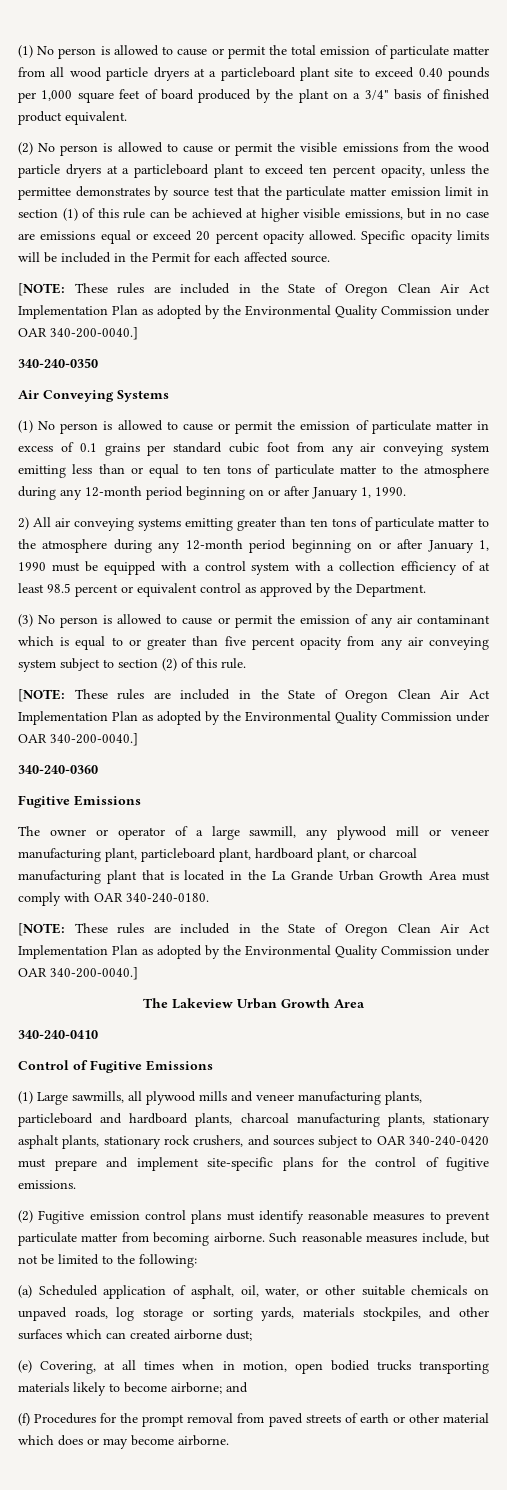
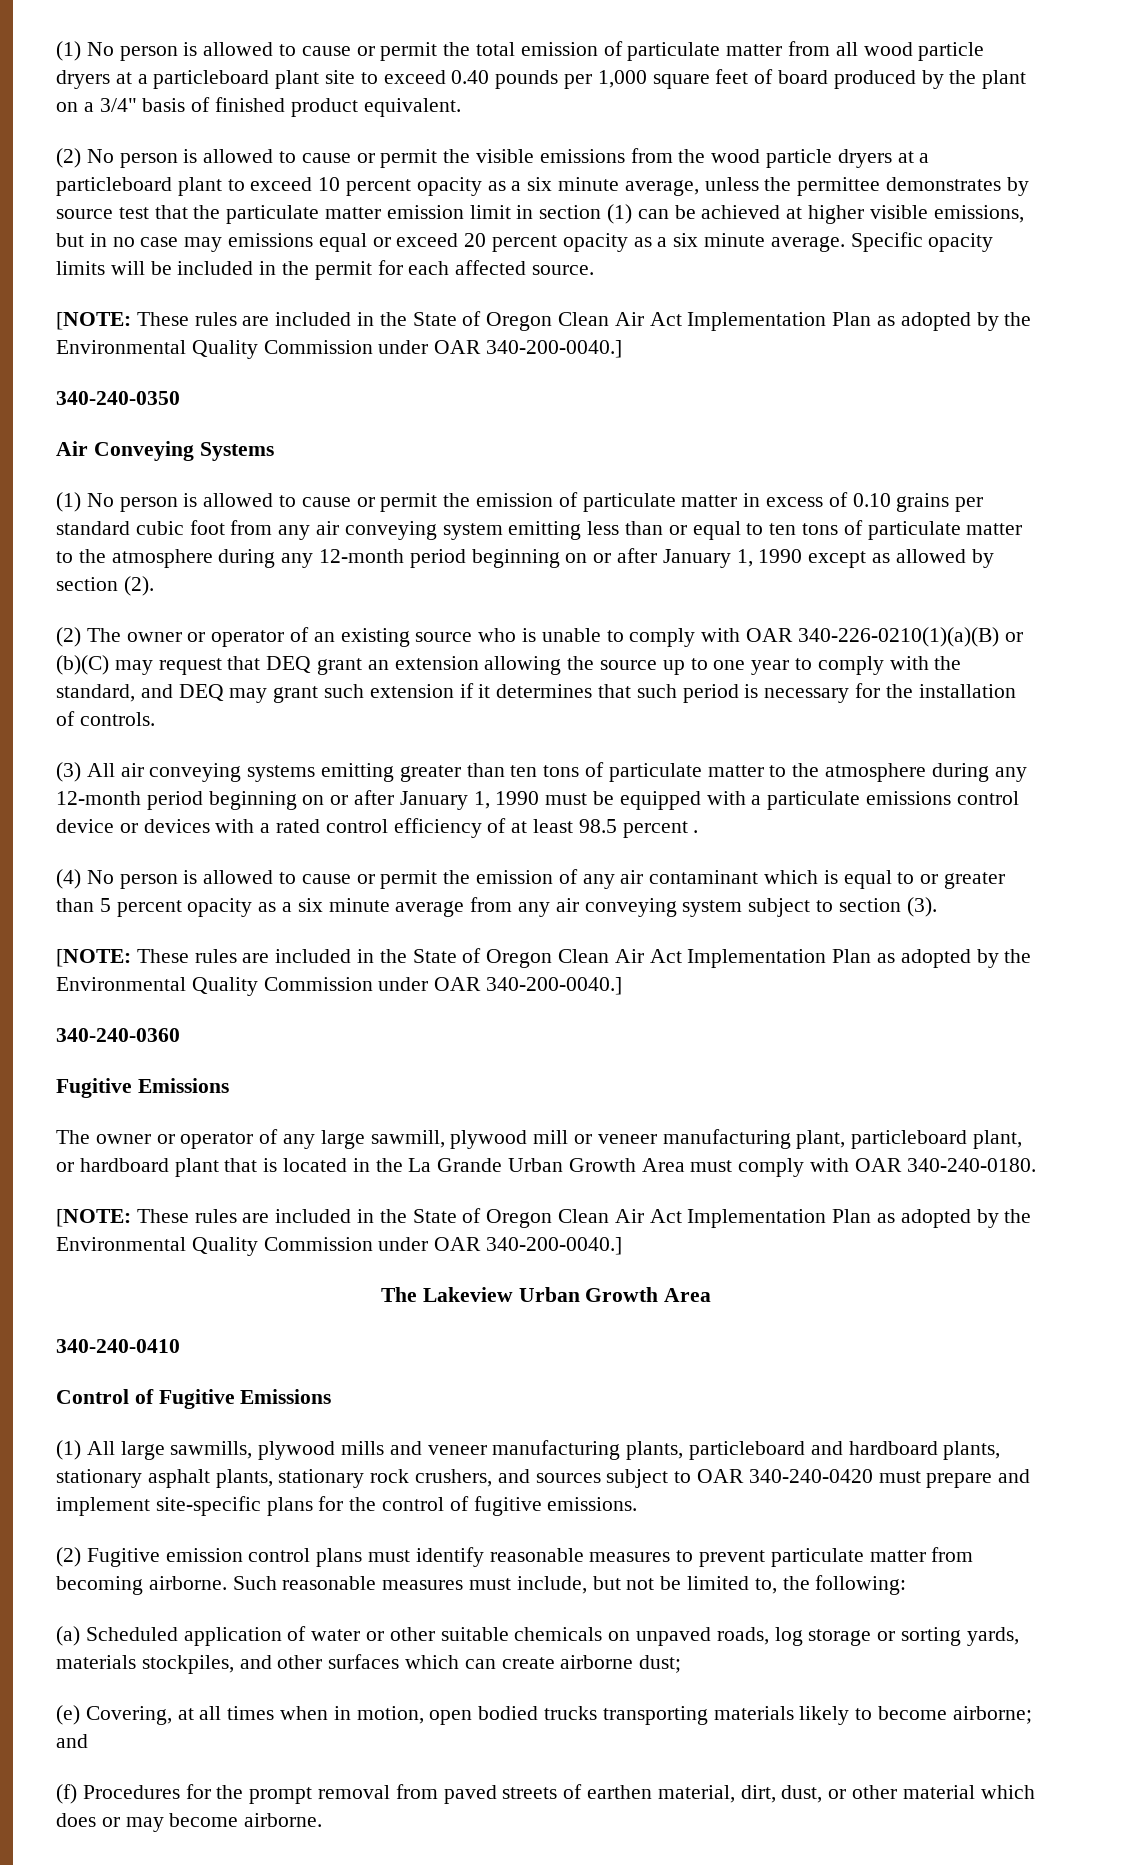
- (2) No person is allowed to cause or permit the visible emissions from the wood particle dryers at a particleboard plant to exceed ten percent opacity, unless the permittee demonstrates by source test that the particulate matter emission limit in section (1) of this rule can be achieved at higher visible emissions, but in no case are emissions equal or exceed 20 percent opacity allowed.
+ (2) No person is allowed to cause or permit the visible emissions from the wood particle dryers at a particleboard plant to exceed 10 percent opacity as a six minute average, unless the permittee demonstrates by source test that the particulate matter emission limit in section (1) can be achieved at higher visible emissions, but in no case may emissions equal or exceed 20 percent opacity as a six minute average.
- Specific opacity limits will be included in the Permit for each affected source.
+ Specific opacity limits will be included in the permit for each affected source.
- (1) No person is allowed to cause or permit the emission of particulate matter in excess of 0.1 grains per standard cubic foot from any air conveying system emitting less than or equal to ten tons of particulate matter to the atmosphere during any 12-month period beginning on or after January 1, 1990.
- 2) All air conveying systems emitting greater than ten tons of particulate matter to the atmosphere during any 12-month period beginning on or after January 1, 1990 must be equipped with a control system with a collection efficiency of at least 98.5 percent or equivalent control as approved by the Department.
- (3) No person is allowed to cause or permit the emission of any air contaminant which is equal to or greater than five percent opacity from any air conveying system subject to section (2) of this rule.
+ (1) No person is allowed to cause or permit the emission of particulate matter in excess of 0.10 grains per standard cubic foot from any air conveying system emitting less than or equal to ten tons of particulate matter to the atmosphere during any 12-month period beginning on or after January 1, 1990 except as allowed by section (2).
+ (2) The owner or operator of an existing source who is unable to comply with OAR 340-226-0210(1)(a)(B) or (b)(C) may request that DEQ grant an extension allowing the source up to one year to comply with the standard, and DEQ may grant such extension if it determines that such period is necessary for the installation of controls.
+ (3) All air conveying systems emitting greater than ten tons of particulate matter to the atmosphere during any 12-month period beginning on or after January 1, 1990 must be equipped with a particulate emissions control device or devices with a rated control efficiency of at least 98.5 percent .
+ (4) No person is allowed to cause or permit the emission of any air contaminant which is equal to or greater than 5 percent opacity as a six minute average from any air conveying system subject to section (3).
- The owner or operator of a large sawmill, any plywood mill or veneer manufacturing plant, particleboard plant, hardboard plant, or charcoal manufacturing plant that is located in the La Grande Urban Growth Area must comply with OAR 340-240-0180.
+ The owner or operator of any large sawmill, plywood mill or veneer manufacturing plant, particleboard plant, or hardboard plant that is located in the La Grande Urban Growth Area must comply with OAR 340-240-0180.
- (1) Large sawmills, all plywood mills and veneer manufacturing plants, particleboard and hardboard plants, charcoal manufacturing plants, stationary asphalt plants, stationary rock crushers, and sources subject to OAR 340-240-0420 must prepare and implement site-specific plans for the control of fugitive emissions.
+ (1) All large sawmills, plywood mills and veneer manufacturing plants, particleboard and hardboard plants, stationary asphalt plants, stationary rock crushers, and sources subject to OAR 340-240-0420 must prepare and implement site-specific plans for the control of fugitive emissions.
- Such reasonable measures include, but not be limited to the following:
+ Such reasonable measures must include, but not be limited to, the following:
- (a) Scheduled application of asphalt, oil, water, or other suitable chemicals on unpaved roads, log storage or sorting yards, materials stockpiles, and other surfaces which can created airborne dust;
+ (a) Scheduled application of water or other suitable chemicals on unpaved roads, log storage or sorting yards, materials stockpiles, and other surfaces which can create airborne dust;
- (f) Procedures for the prompt removal from paved streets of earth or other material which does or may become airborne.
+ (f) Procedures for the prompt removal from paved streets of earthen material, dirt, dust, or other material which does or may become airborne.

